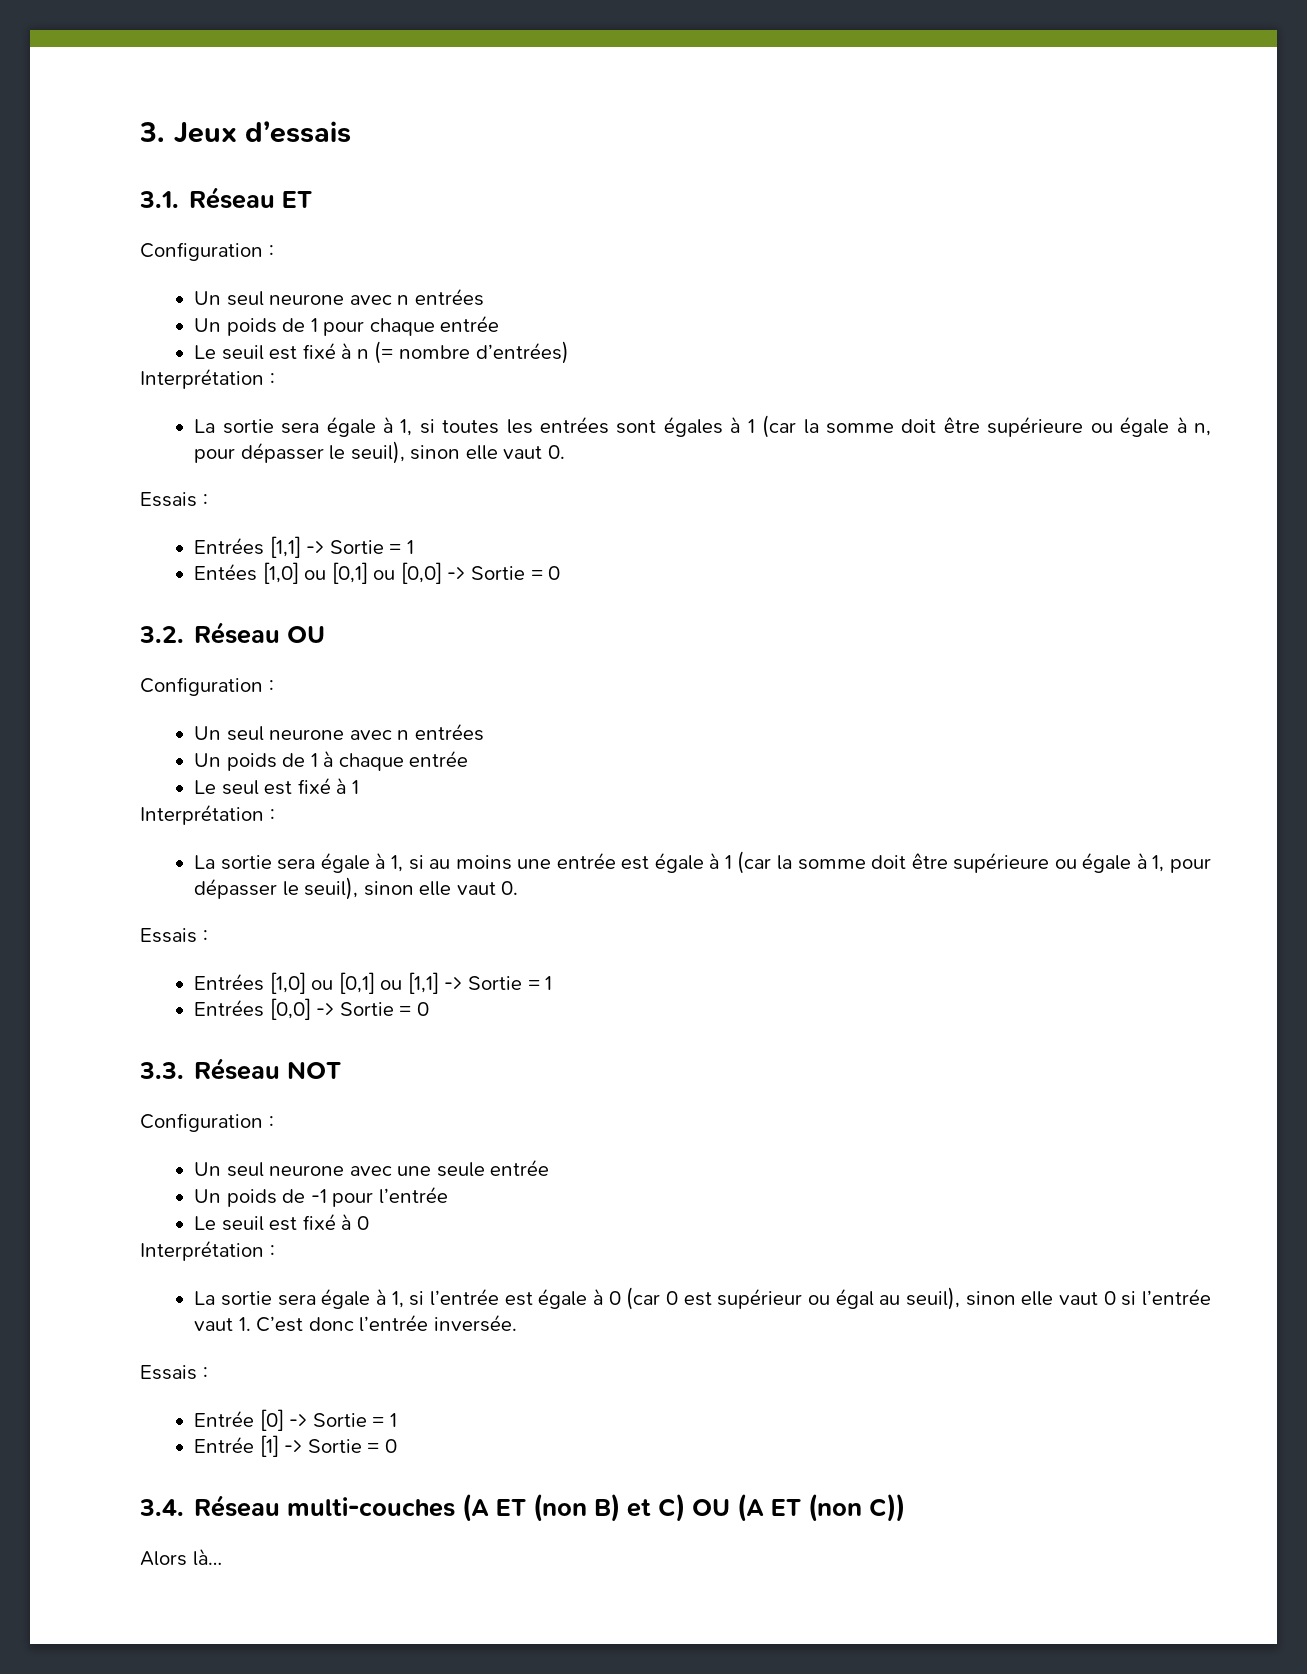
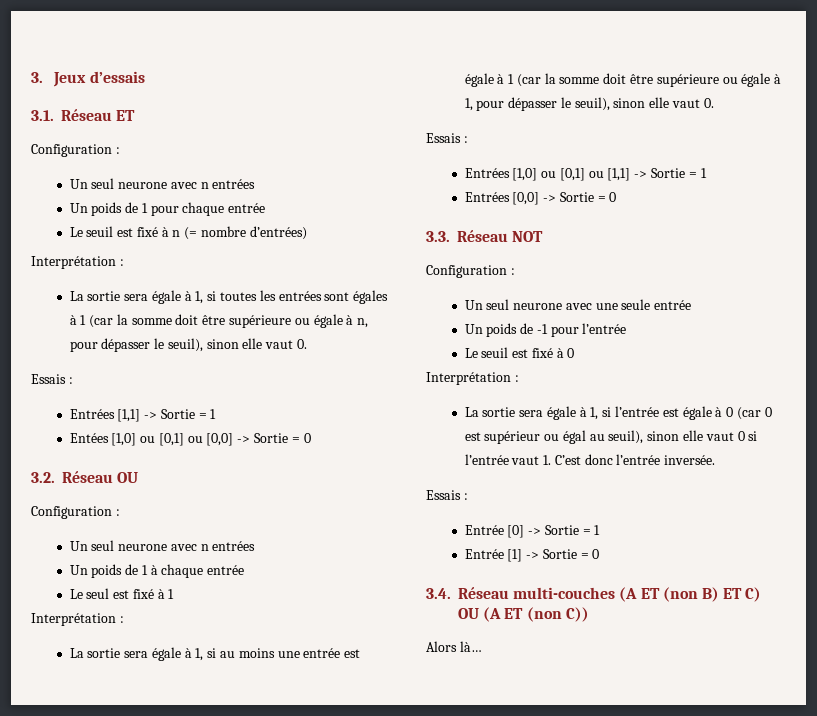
- 3.4. Réseau multi-couches (A ET (non B) et C) OU (A ET (non C))
+ 3.4. Réseau multi-couches (A ET (non B) ET C) OU (A ET (non C))

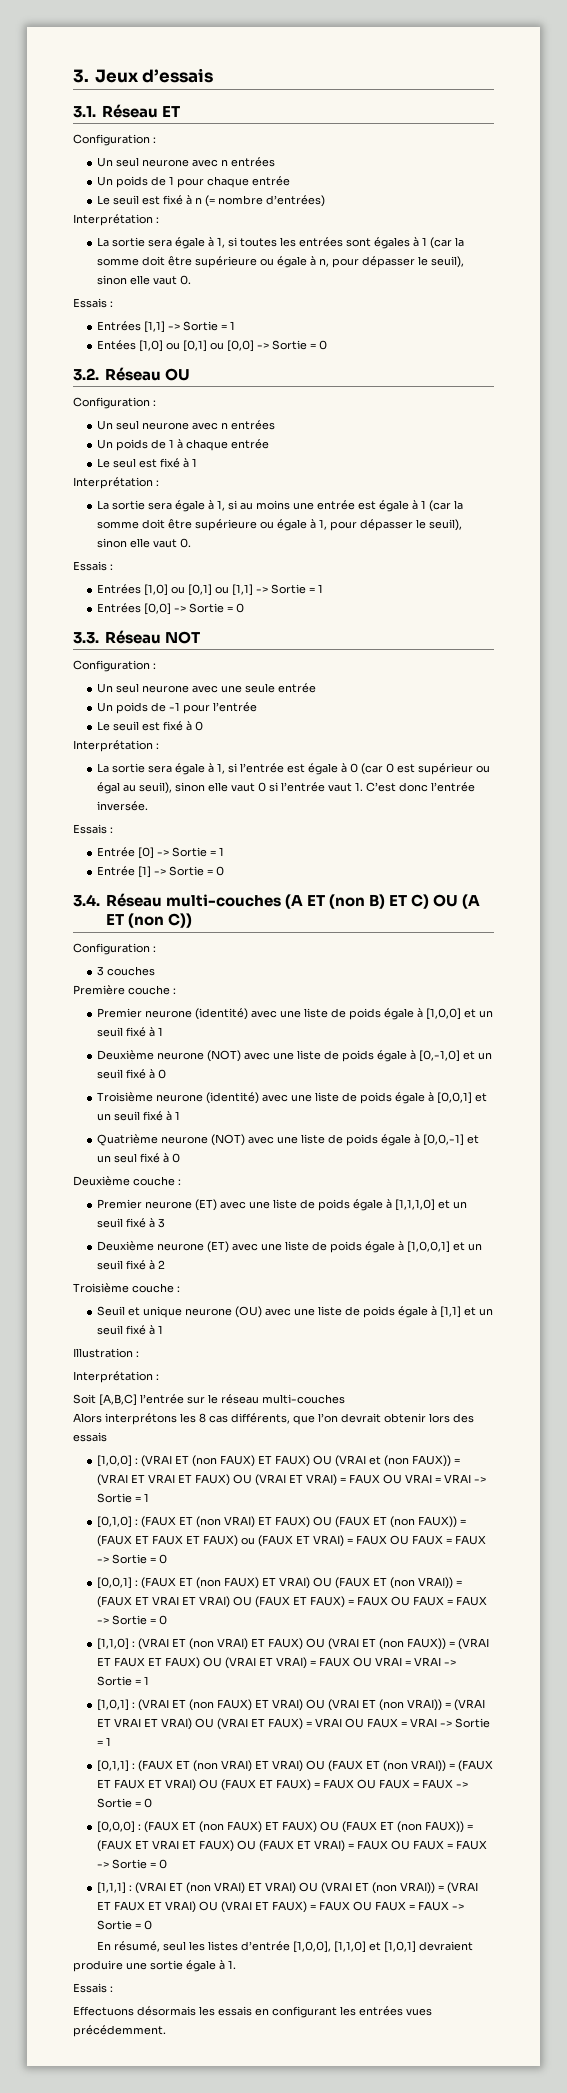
  3.4. Réseau multi-couches (A ET (non B) ET C) OU (A ET (non C))
- Alors là…
+ Configuration :
+ 3 couches
+ Première couche :
+ Premier neurone (identité) avec une liste de poids égale à [1,0,0] et un seuil fixé à 1
+ Deuxième neurone (NOT) avec une liste de poids égale à [0,-1,0] et un seuil fixé à 0
+ Troisième neurone (identité) avec une liste de poids égale à [0,0,1] et un seuil fixé à 1
+ Quatrième neurone (NOT) avec une liste de poids égale à [0,0,-1] et un seul fixé à 0
+ Deuxième couche :
+ Premier neurone (ET) avec une liste de poids égale à [1,1,1,0] et un seuil fixé à 3
+ Deuxième neurone (ET) avec une liste de poids égale à [1,0,0,1] et un seuil fixé à 2
+ Troisième couche :
+ Seuil et unique neurone (OU) avec une liste de poids égale à [1,1] et un seuil fixé à 1
+ Illustration :
+ Interprétation :
+ Soit [A,B,C] l’entrée sur le réseau multi-couches
+ Alors interprétons les 8 cas différents, que l’on devrait obtenir lors des essais
+ [1,0,0] : (VRAI ET (non FAUX) ET FAUX) OU (VRAI et (non FAUX)) = (VRAI ET VRAI ET FAUX) OU (VRAI ET VRAI) = FAUX OU VRAI = VRAI -> Sortie = 1
+ [0,1,0] : (FAUX ET (non VRAI) ET FAUX) OU (FAUX ET (non FAUX)) = (FAUX ET FAUX ET FAUX) ou (FAUX ET VRAI) = FAUX OU FAUX = FAUX -> Sortie = 0
+ [0,0,1] : (FAUX ET (non FAUX) ET VRAI) OU (FAUX ET (non VRAI)) = (FAUX ET VRAI ET VRAI) OU (FAUX ET FAUX) = FAUX OU FAUX = FAUX -> Sortie = 0
+ [1,1,0] : (VRAI ET (non VRAI) ET FAUX) OU (VRAI ET (non FAUX)) = (VRAI ET FAUX ET FAUX) OU (VRAI ET VRAI) = FAUX OU VRAI = VRAI -> Sortie = 1
+ [1,0,1] : (VRAI ET (non FAUX) ET VRAI) OU (VRAI ET (non VRAI)) = (VRAI ET VRAI ET VRAI) OU (VRAI ET FAUX) = VRAI OU FAUX = VRAI -> Sortie = 1
+ [0,1,1] : (FAUX ET (non VRAI) ET VRAI) OU (FAUX ET (non VRAI)) = (FAUX ET FAUX ET VRAI) OU (FAUX ET FAUX) = FAUX OU FAUX = FAUX -> Sortie = 0
+ [0,0,0] : (FAUX ET (non FAUX) ET FAUX) OU (FAUX ET (non FAUX)) = (FAUX ET VRAI ET FAUX) OU (FAUX ET VRAI) = FAUX OU FAUX = FAUX -> Sortie = 0
+ [1,1,1] : (VRAI ET (non VRAI) ET VRAI) OU (VRAI ET (non VRAI)) = (VRAI ET FAUX ET VRAI) OU (VRAI ET FAUX) = FAUX OU FAUX = FAUX -> Sortie = 0
+ En résumé, seul les listes d’entrée [1,0,0], [1,1,0] et [1,0,1] devraient produire une sortie égale à 1.
+ Essais :
+ Effectuons désormais les essais en configurant les entrées vues précédemment.

